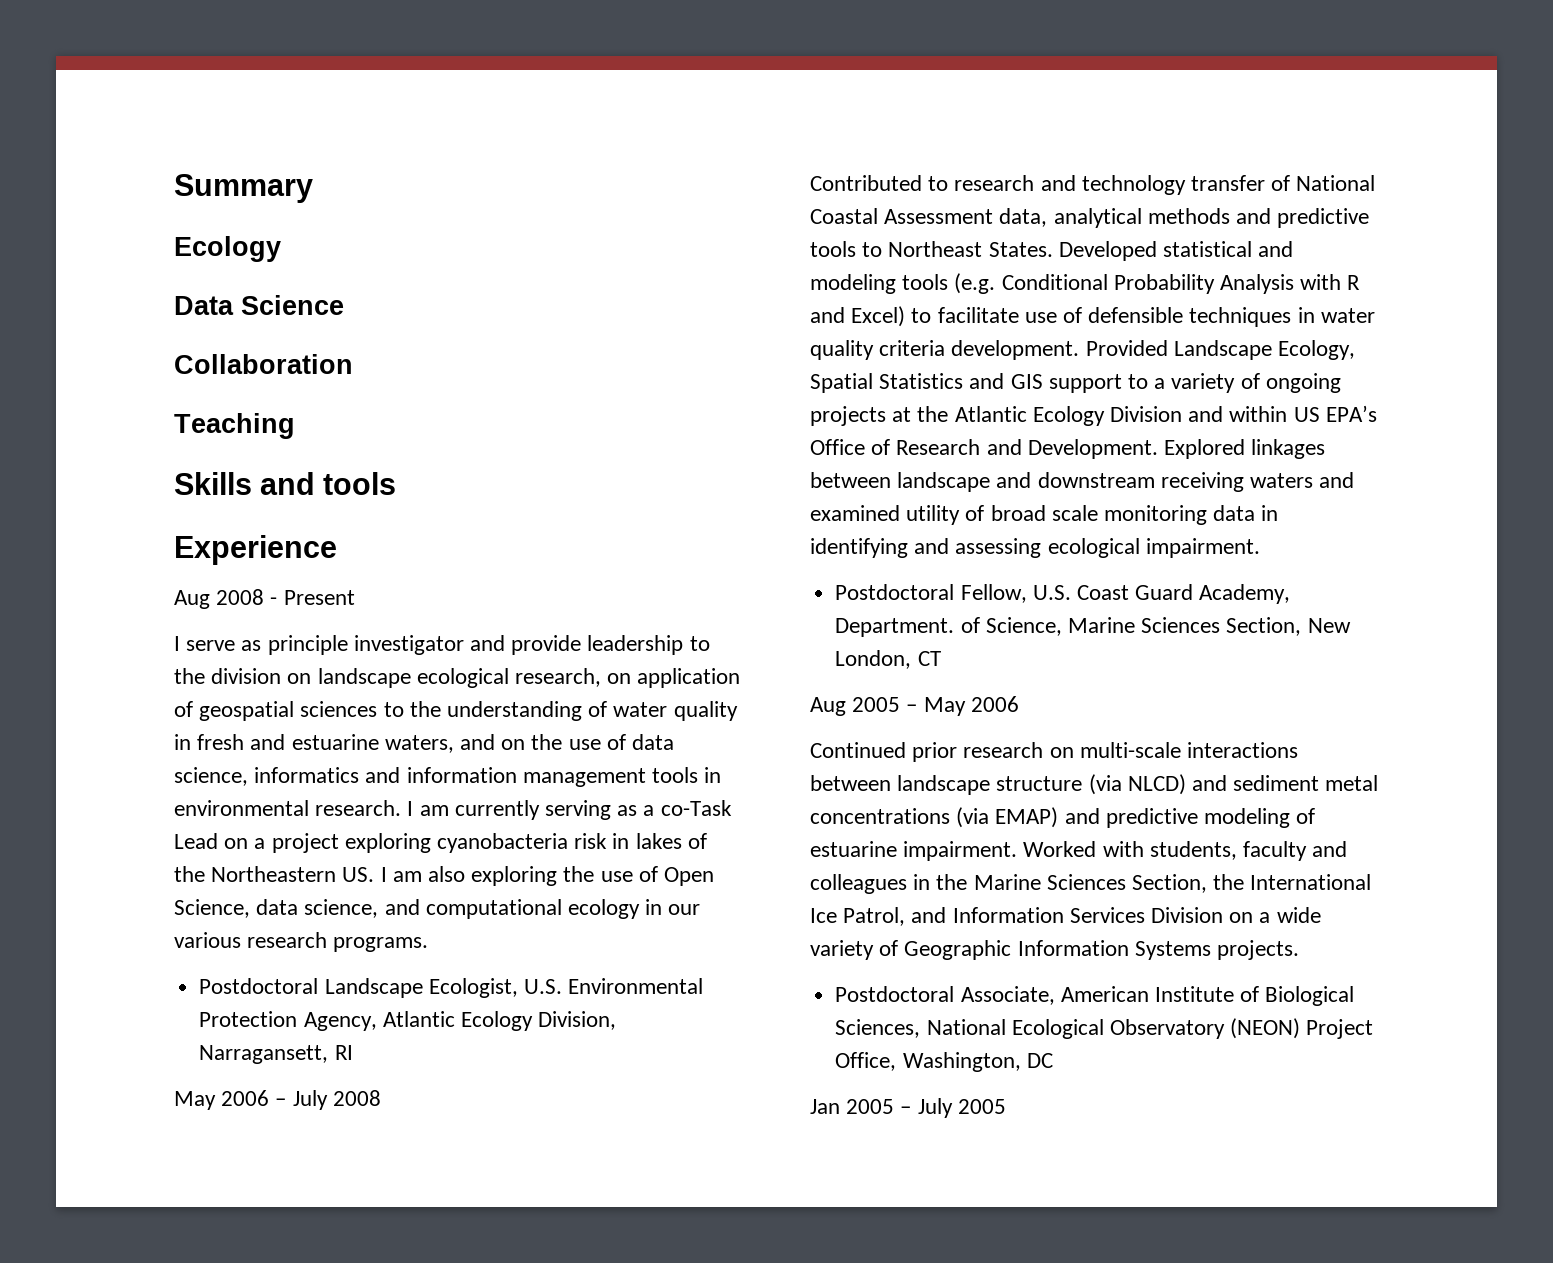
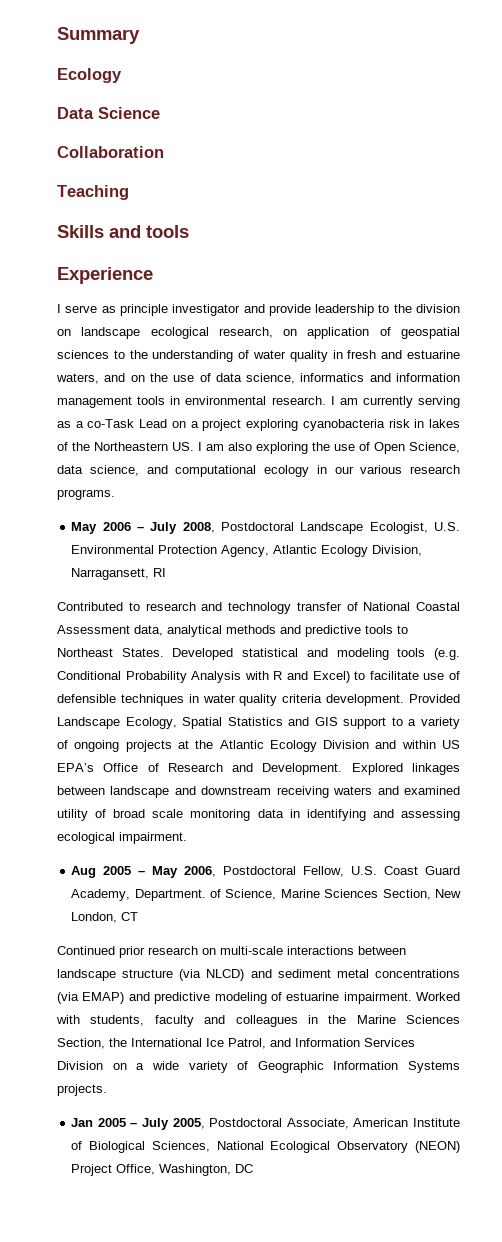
- Aug 2008 - Present
- Postdoctoral Landscape Ecologist, U.S. Environmental Protection Agency, Atlantic Ecology Division, Narragansett, RI
+ May 2006 – July 2008, Postdoctoral Landscape Ecologist, U.S. Environmental Protection Agency, Atlantic Ecology Division, Narragansett, RI
- May 2006 – July 2008
- Postdoctoral Fellow, U.S. Coast Guard Academy, Department. of Science, Marine Sciences Section, New London, CT
+ Aug 2005 – May 2006, Postdoctoral Fellow, U.S. Coast Guard Academy, Department. of Science, Marine Sciences Section, New London, CT
- Aug 2005 – May 2006
- Postdoctoral Associate, American Institute of Biological Sciences, National Ecological Observatory (NEON) Project Office, Washington, DC
+ Jan 2005 – July 2005, Postdoctoral Associate, American Institute of Biological Sciences, National Ecological Observatory (NEON) Project Office, Washington, DC
- Jan 2005 – July 2005

